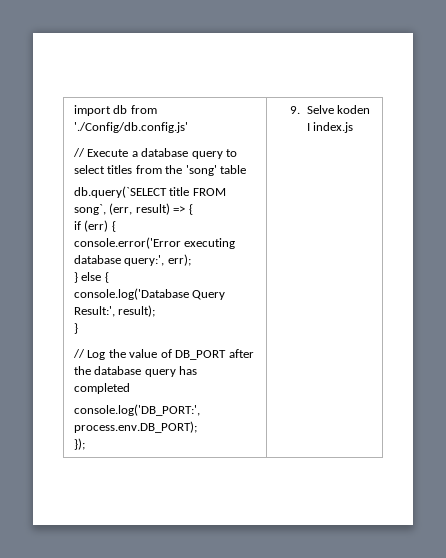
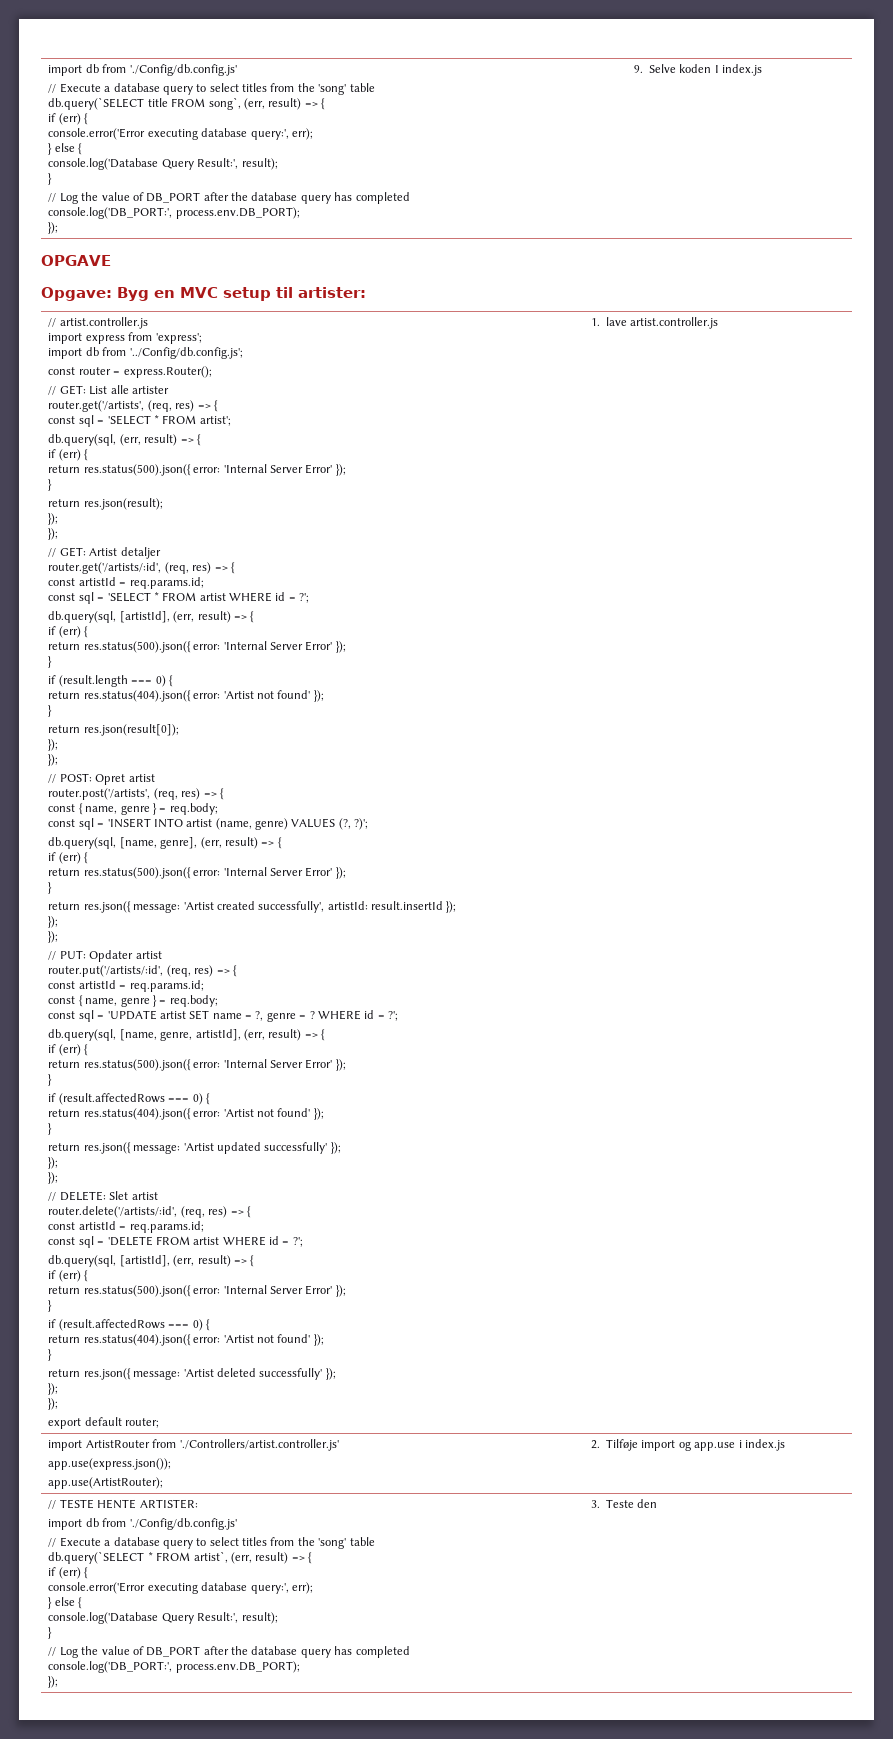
+ OPGAVE
+ Opgave: Byg en MVC setup til artister:
+ // artist.controller.js
+ import express from 'express';
+ import db from '../Config/db.config.js';
+ const router = express.Router();
+ // GET: List alle artister
+ router.get('/artists', (req, res) => {
+ const sql = 'SELECT * FROM artist';
+ db.query(sql, (err, result) => {
+ if (err) {
+ return res.status(500).json({ error: 'Internal Server Error' });
+ }
+ return res.json(result);
+ });
+ });
+ // GET: Artist detaljer
+ router.get('/artists/:id', (req, res) => {
+ const artistId = req.params.id;
+ const sql = 'SELECT * FROM artist WHERE id = ?';
+ db.query(sql, [artistId], (err, result) => {
+ if (err) {
+ return res.status(500).json({ error: 'Internal Server Error' });
+ }
+ if (result.length === 0) {
+ return res.status(404).json({ error: 'Artist not found' });
+ }
+ return res.json(result[0]);
+ });
+ });
+ // POST: Opret artist
+ router.post('/artists', (req, res) => {
+ const { name, genre } = req.body;
+ const sql = 'INSERT INTO artist (name, genre) VALUES (?, ?)';
+ db.query(sql, [name, genre], (err, result) => {
+ if (err) {
+ return res.status(500).json({ error: 'Internal Server Error' });
+ }
+ return res.json({ message: 'Artist created successfully', artistId: result.insertId });
+ });
+ });
+ // PUT: Opdater artist
+ router.put('/artists/:id', (req, res) => {
+ const artistId = req.params.id;
+ const { name, genre } = req.body;
+ const sql = 'UPDATE artist SET name = ?, genre = ? WHERE id = ?';
+ db.query(sql, [name, genre, artistId], (err, result) => {
+ if (err) {
+ return res.status(500).json({ error: 'Internal Server Error' });
+ }
+ if (result.affectedRows === 0) {
+ return res.status(404).json({ error: 'Artist not found' });
+ }
+ return res.json({ message: 'Artist updated successfully' });
+ });
+ });
+ // DELETE: Slet artist
+ router.delete('/artists/:id', (req, res) => {
+ const artistId = req.params.id;
+ const sql = 'DELETE FROM artist WHERE id = ?';
+ db.query(sql, [artistId], (err, result) => {
+ if (err) {
+ return res.status(500).json({ error: 'Internal Server Error' });
+ }
+ if (result.affectedRows === 0) {
+ return res.status(404).json({ error: 'Artist not found' });
+ }
+ return res.json({ message: 'Artist deleted successfully' });
+ });
+ });
+ export default router; | 1. lave artist.controller.js
+ import ArtistRouter from './Controllers/artist.controller.js'
+ app.use(express.json());
+ app.use(ArtistRouter); | 2. Tilføje import og app.use i index.js
+ // TESTE HENTE ARTISTER:
+ import db from './Config/db.config.js'
+ // Execute a database query to select titles from the 'song' table
+ db.query(`SELECT * FROM artist`, (err, result) => {
+ if (err) {
+ console.error('Error executing database query:', err);
+ } else {
+ console.log('Database Query Result:', result);
+ }
+ // Log the value of DB_PORT after the database query has completed
+ console.log('DB_PORT:', process.env.DB_PORT);
+ }); | 3. Teste den

